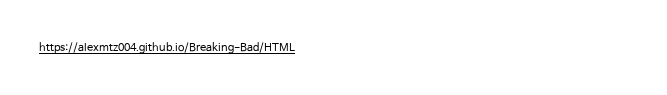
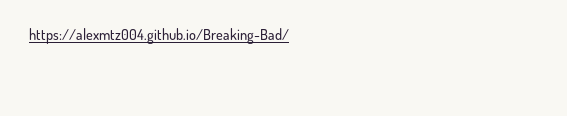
- https://alexmtz004.github.io/Breaking-Bad/HTML
+ https://alexmtz004.github.io/Breaking-Bad/

